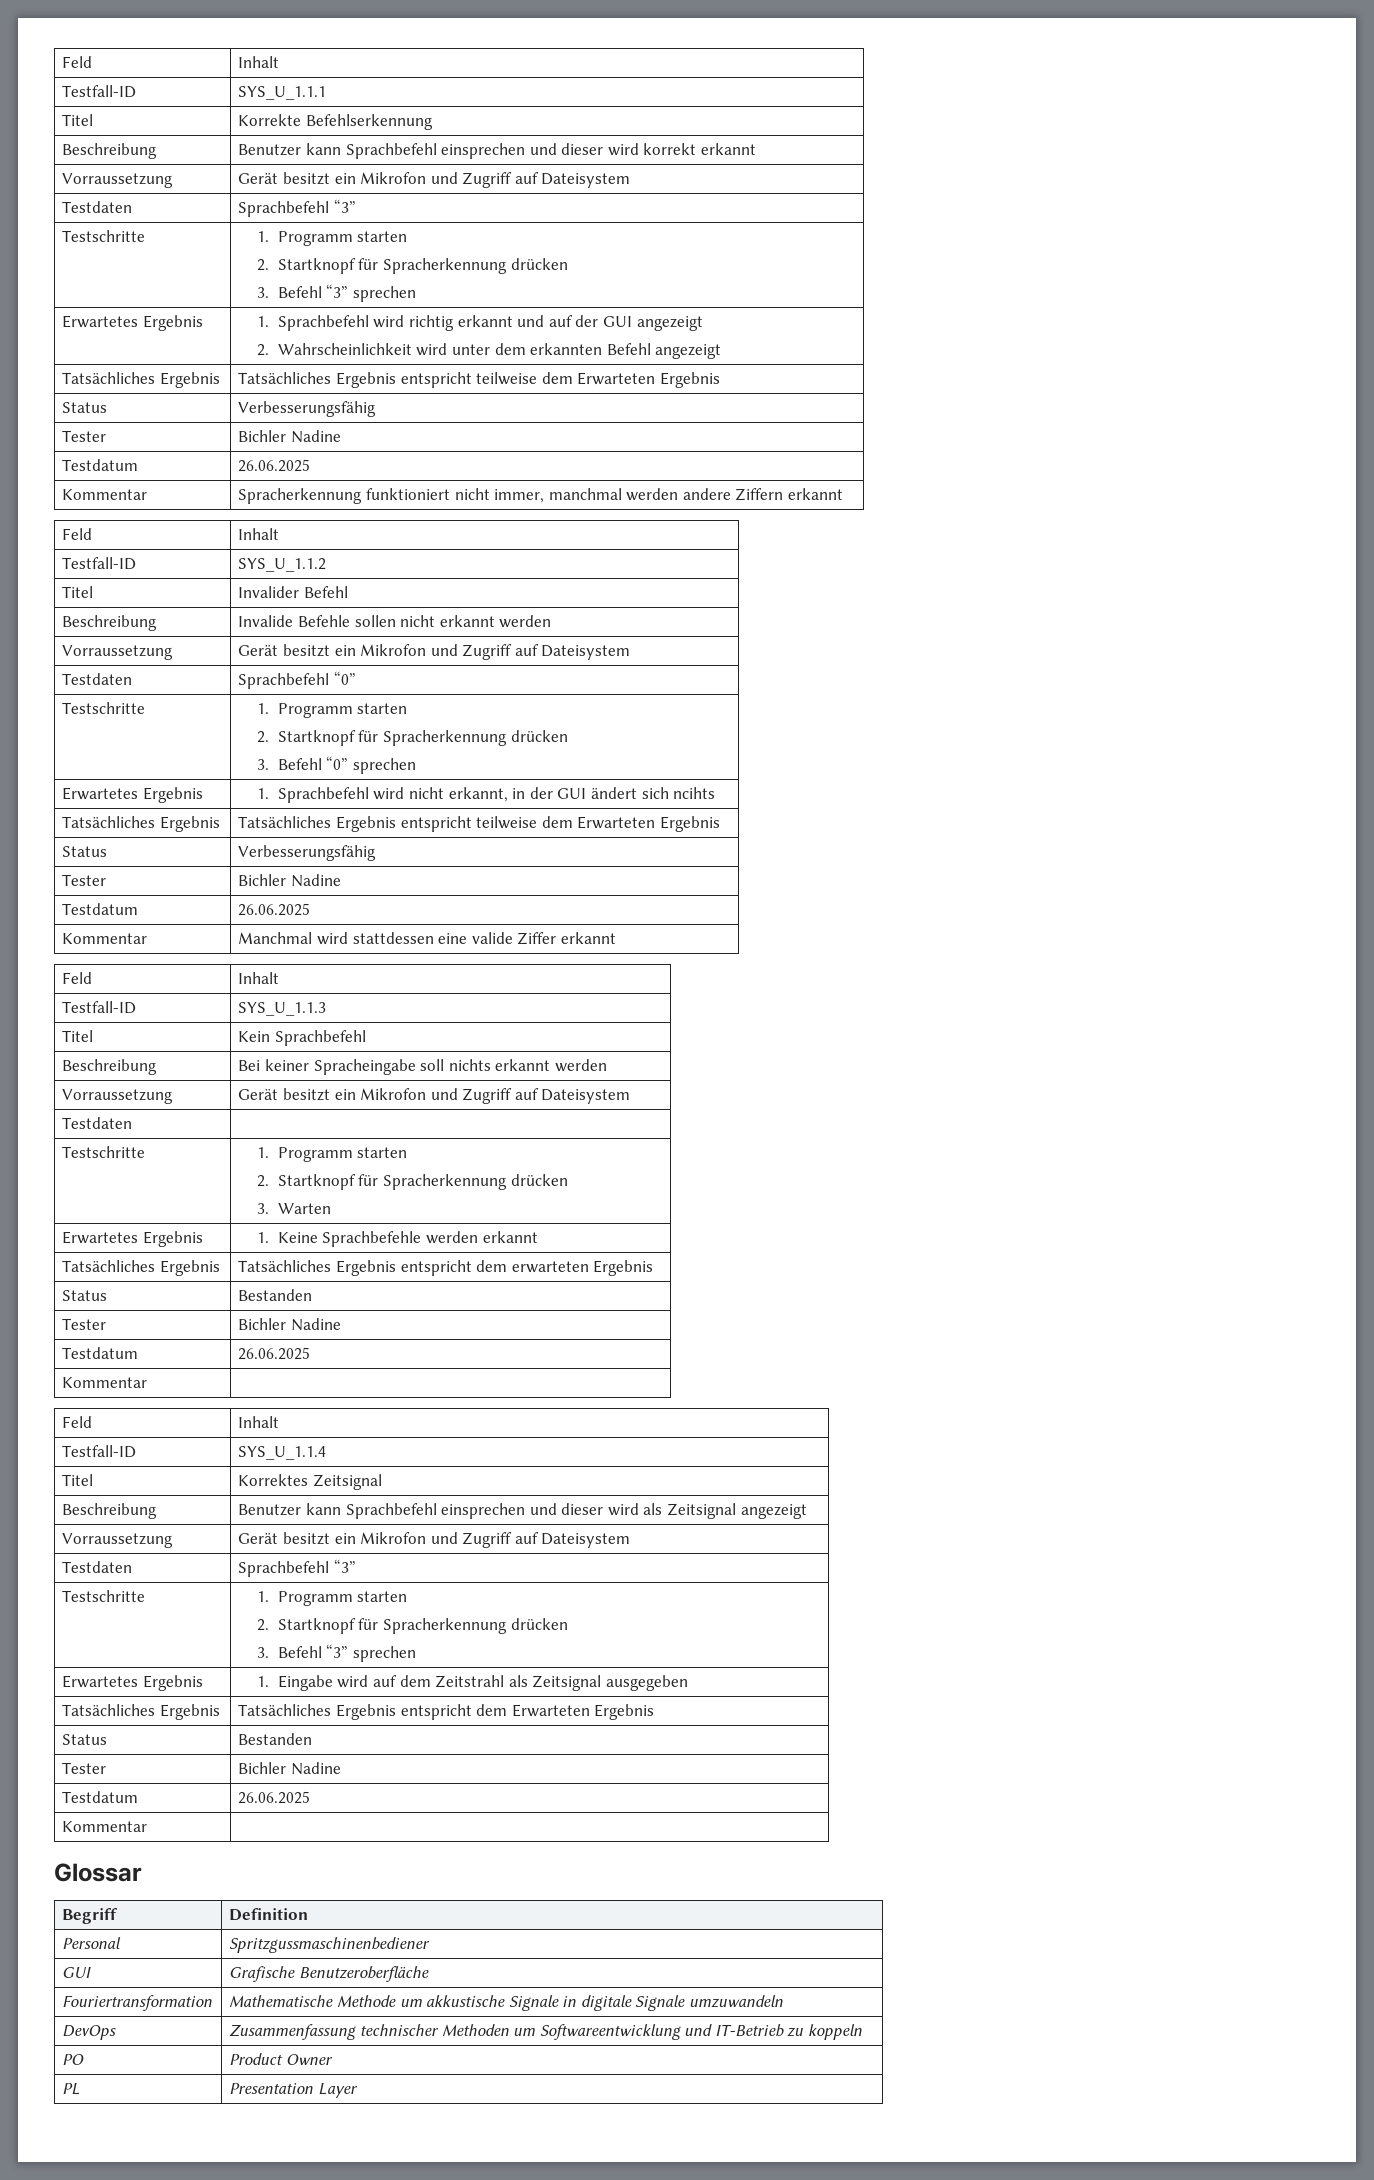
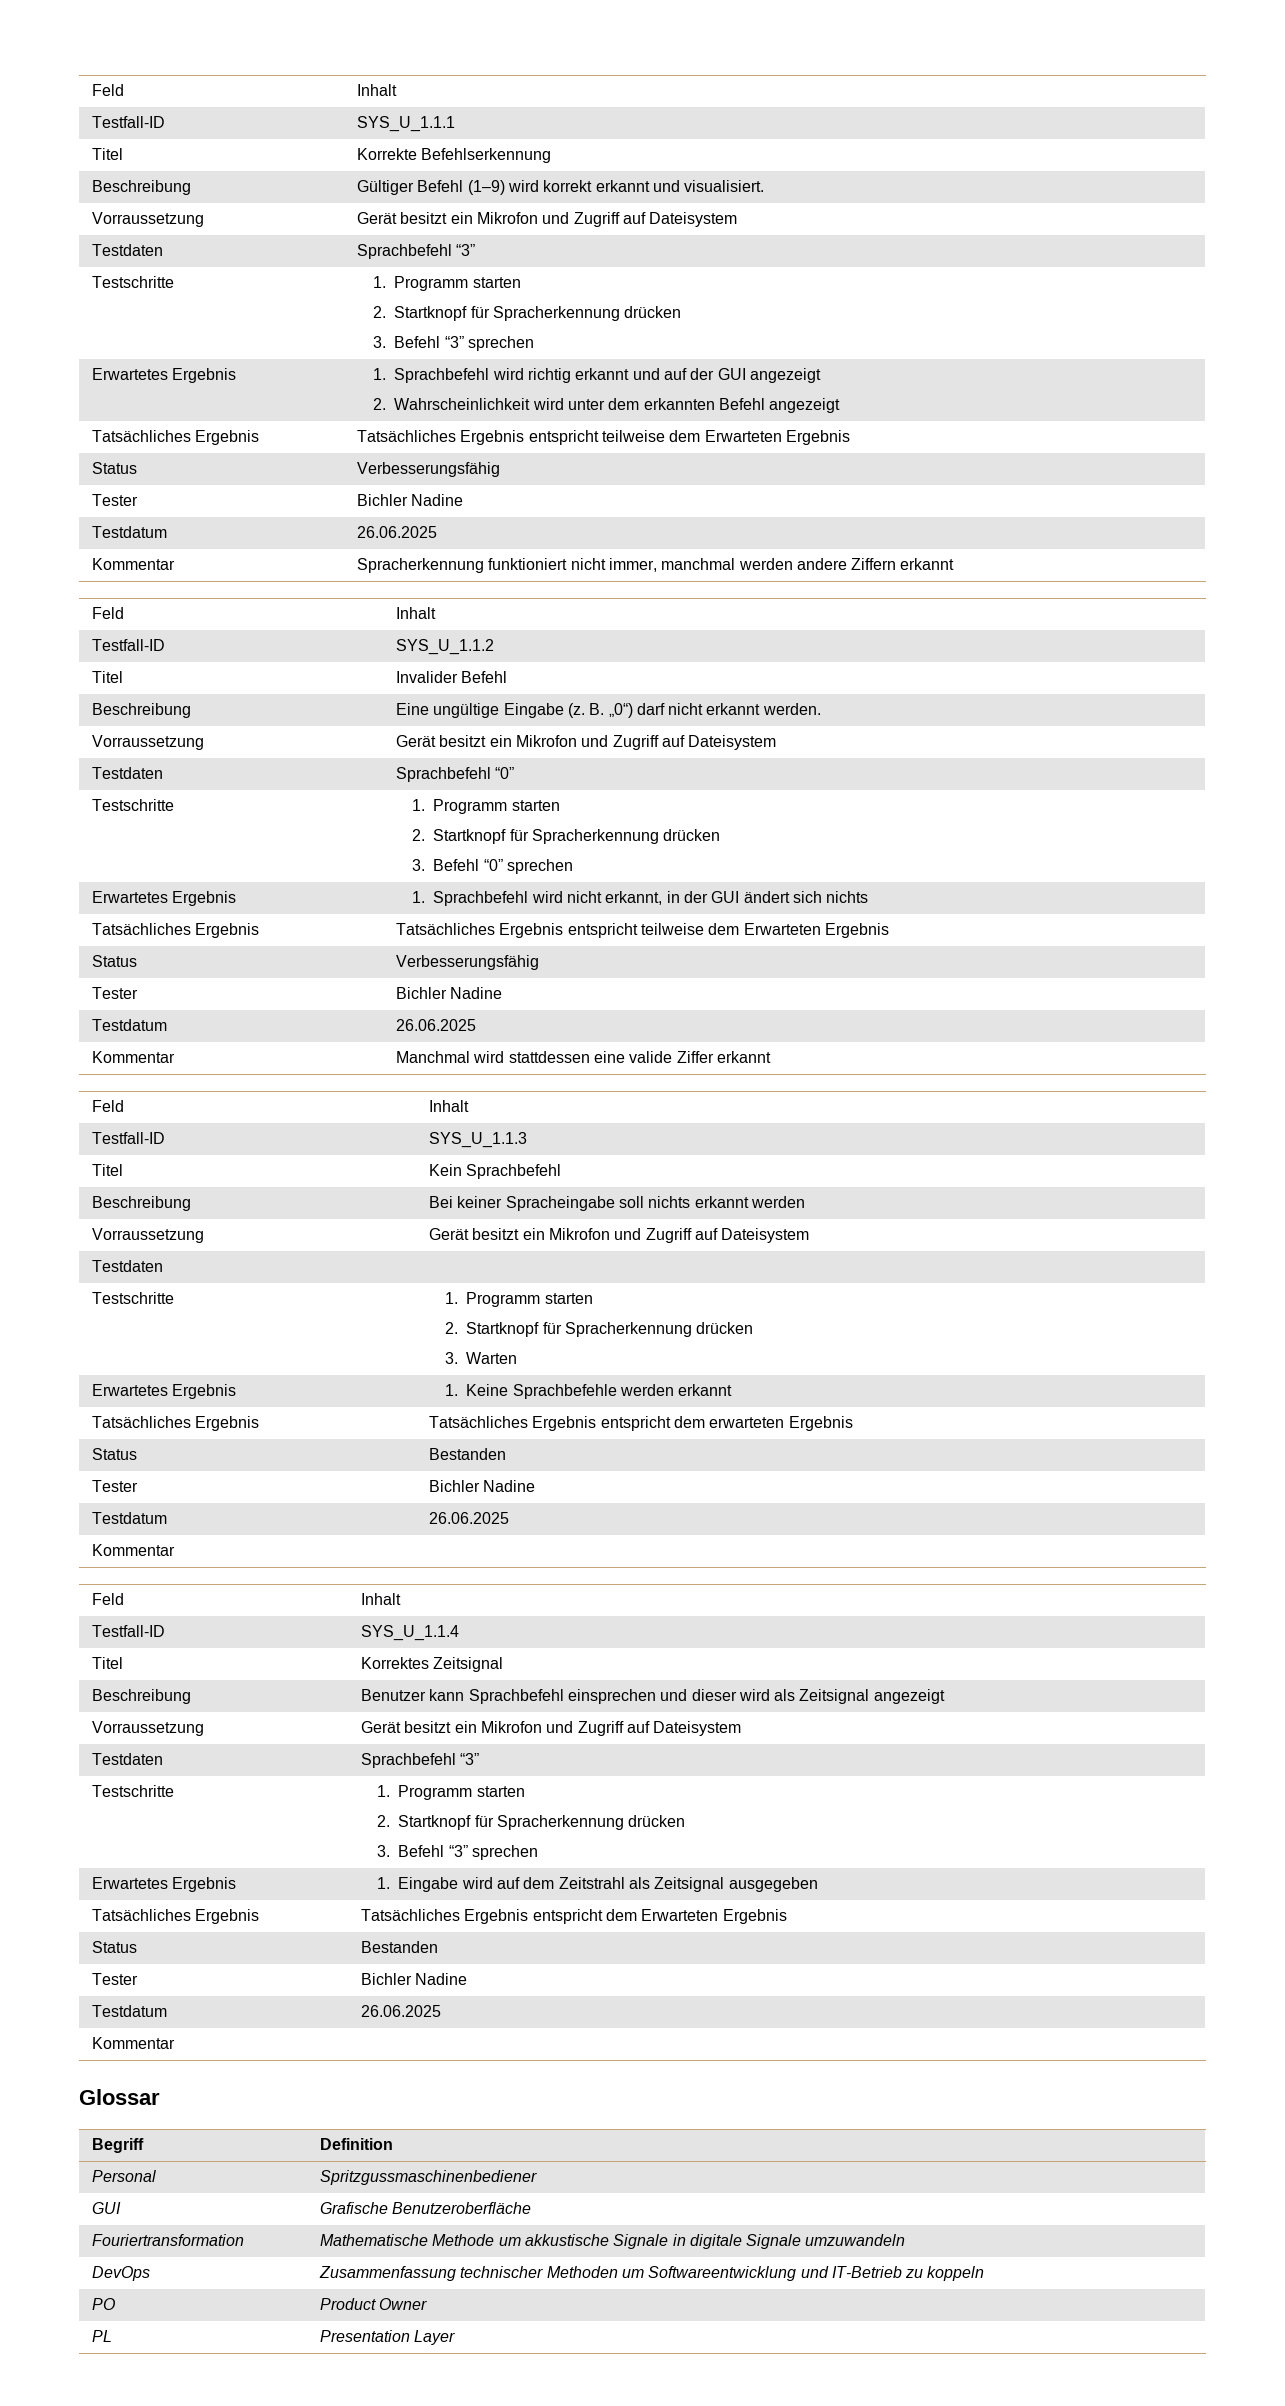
- Beschreibung | Benutzer kann Sprachbefehl einsprechen und dieser wird korrekt erkannt
+ Beschreibung | Gültiger Befehl (1–9) wird korrekt erkannt und visualisiert.
- Beschreibung | Invalide Befehle sollen nicht erkannt werden
+ Beschreibung | Eine ungültige Eingabe (z. B. „0“) darf nicht erkannt werden.
- Erwartetes Ergebnis | 1. Sprachbefehl wird nicht erkannt, in der GUI ändert sich ncihts
+ Erwartetes Ergebnis | 1. Sprachbefehl wird nicht erkannt, in der GUI ändert sich nichts

